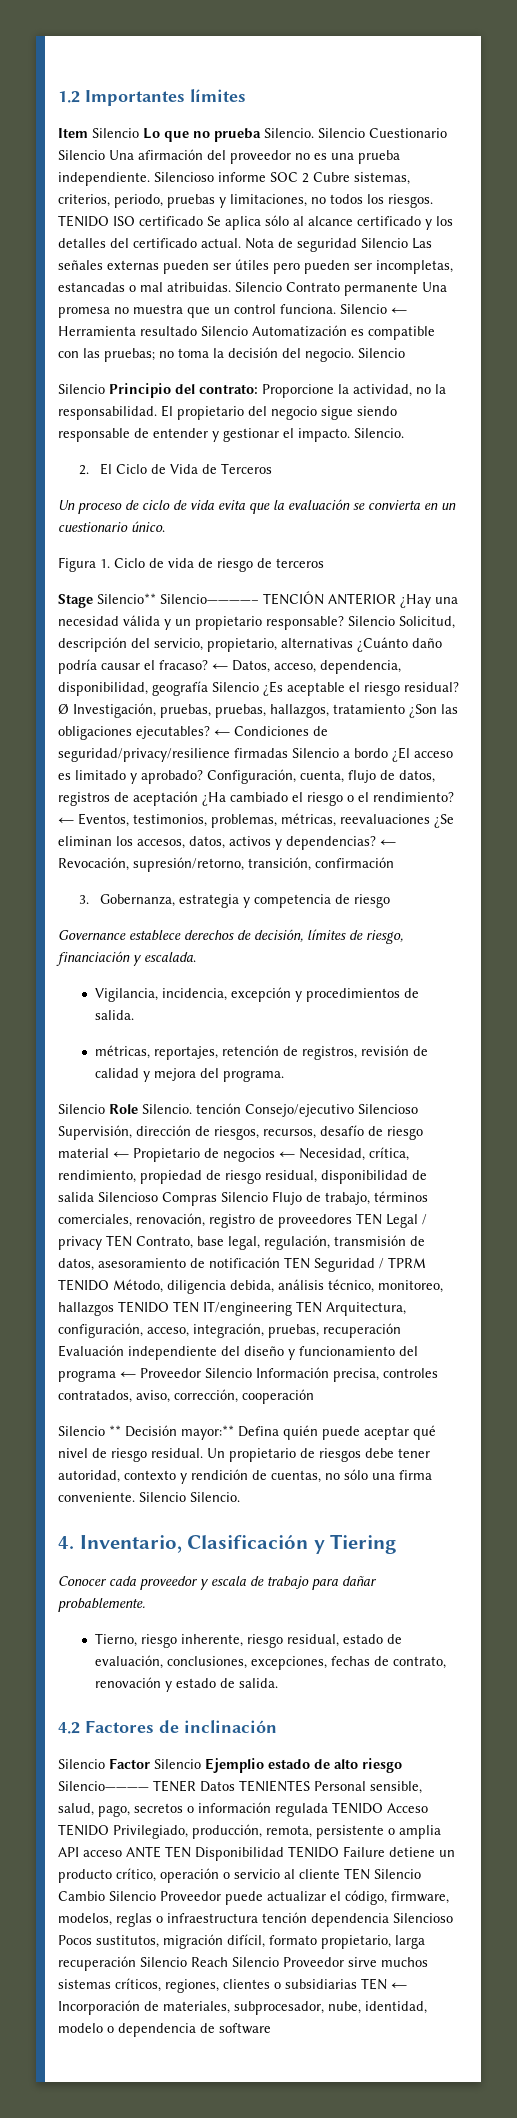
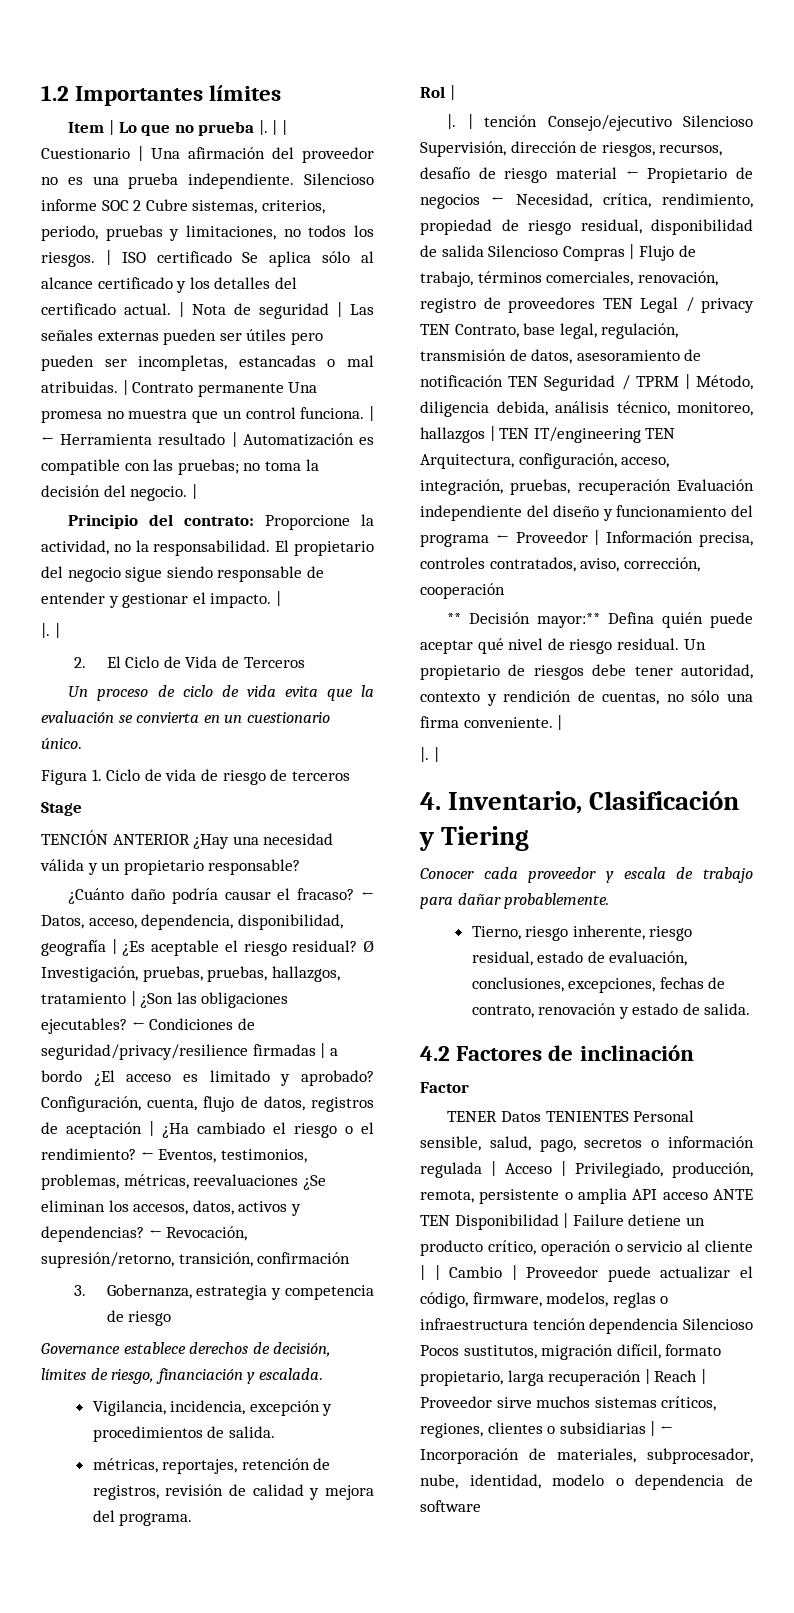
- Item Silencio Lo que no prueba Silencio. Silencio Cuestionario Silencio Una afirmación del proveedor no es una prueba independiente.
+ Item | Lo que no prueba |. | | Cuestionario | Una afirmación del proveedor no es una prueba independiente.
- TENIDO ISO certificado Se aplica sólo al alcance certificado y los detalles del certificado actual.
+ | ISO certificado Se aplica sólo al alcance certificado y los detalles del certificado actual.
- Nota de seguridad Silencio Las señales externas pueden ser útiles pero pueden ser incompletas, estancadas o mal atribuidas.
+ | Nota de seguridad | Las señales externas pueden ser útiles pero pueden ser incompletas, estancadas o mal atribuidas.
- Silencio Contrato permanente Una promesa no muestra que un control funciona.
+ | Contrato permanente Una promesa no muestra que un control funciona.
- Silencio ← Herramienta resultado Silencio Automatización es compatible con las pruebas; no toma la decisión del negocio. Silencio
- Silencio Principio del contrato: Proporcione la actividad, no la responsabilidad.
+ | ← Herramienta resultado | Automatización es compatible con las pruebas; no toma la decisión del negocio. |
+ Principio del contrato: Proporcione la actividad, no la responsabilidad.
- El propietario del negocio sigue siendo responsable de entender y gestionar el impacto. Silencio.
+ El propietario del negocio sigue siendo responsable de entender y gestionar el impacto. |
+ |. |
- Stage Silencio** Silencio————– TENCIÓN ANTERIOR ¿Hay una necesidad válida y un propietario responsable? Silencio Solicitud, descripción del servicio, propietario, alternativas ¿Cuánto daño podría causar el fracaso?
+ Stage
+ TENCIÓN ANTERIOR ¿Hay una necesidad válida y un propietario responsable?
+ ¿Cuánto daño podría causar el fracaso?
- ← Datos, acceso, dependencia, disponibilidad, geografía Silencio ¿Es aceptable el riesgo residual?
+ ← Datos, acceso, dependencia, disponibilidad, geografía | ¿Es aceptable el riesgo residual?
- Ø Investigación, pruebas, pruebas, hallazgos, tratamiento ¿Son las obligaciones ejecutables?
+ Ø Investigación, pruebas, pruebas, hallazgos, tratamiento | ¿Son las obligaciones ejecutables?
- ← Condiciones de seguridad/privacy/resilience firmadas Silencio a bordo ¿El acceso es limitado y aprobado?
+ ← Condiciones de seguridad/privacy/resilience firmadas | a bordo ¿El acceso es limitado y aprobado?
- Configuración, cuenta, flujo de datos, registros de aceptación ¿Ha cambiado el riesgo o el rendimiento?
+ Configuración, cuenta, flujo de datos, registros de aceptación | ¿Ha cambiado el riesgo o el rendimiento?
- Silencio Role Silencio. tención Consejo/ejecutivo Silencioso Supervisión, dirección de riesgos, recursos, desafío de riesgo material ← Propietario de negocios ← Necesidad, crítica, rendimiento, propiedad de riesgo residual, disponibilidad de salida Silencioso Compras Silencio Flujo de trabajo, términos comerciales, renovación, registro de proveedores TEN Legal / privacy TEN Contrato, base legal, regulación, transmisión de datos, asesoramiento de notificación TEN Seguridad / TPRM TENIDO Método, diligencia debida, análisis técnico, monitoreo, hallazgos TENIDO TEN IT/engineering TEN Arquitectura, configuración, acceso, integración, pruebas, recuperación Evaluación independiente del diseño y funcionamiento del programa ← Proveedor Silencio Información precisa, controles contratados, aviso, corrección, cooperación
+ Rol |
+ |. | tención Consejo/ejecutivo Silencioso Supervisión, dirección de riesgos, recursos, desafío de riesgo material ← Propietario de negocios ← Necesidad, crítica, rendimiento, propiedad de riesgo residual, disponibilidad de salida Silencioso Compras | Flujo de trabajo, términos comerciales, renovación, registro de proveedores TEN Legal / privacy TEN Contrato, base legal, regulación, transmisión de datos, asesoramiento de notificación TEN Seguridad / TPRM | Método, diligencia debida, análisis técnico, monitoreo, hallazgos | TEN IT/engineering TEN Arquitectura, configuración, acceso, integración, pruebas, recuperación Evaluación independiente del diseño y funcionamiento del programa ← Proveedor | Información precisa, controles contratados, aviso, corrección, cooperación
- Silencio ** Decisión mayor:** Defina quién puede aceptar qué nivel de riesgo residual.
+ ** Decisión mayor:** Defina quién puede aceptar qué nivel de riesgo residual.
- Un propietario de riesgos debe tener autoridad, contexto y rendición de cuentas, no sólo una firma conveniente. Silencio Silencio.
+ Un propietario de riesgos debe tener autoridad, contexto y rendición de cuentas, no sólo una firma conveniente. |
+ |. |
- Silencio Factor Silencio Ejemplio estado de alto riesgo Silencio———— TENER Datos TENIENTES Personal sensible, salud, pago, secretos o información regulada TENIDO Acceso TENIDO Privilegiado, producción, remota, persistente o amplia API acceso ANTE TEN Disponibilidad TENIDO Failure detiene un producto crítico, operación o servicio al cliente TEN Silencio Cambio Silencio Proveedor puede actualizar el código, firmware, modelos, reglas o infraestructura tención dependencia Silencioso Pocos sustitutos, migración difícil, formato propietario, larga recuperación Silencio Reach Silencio Proveedor sirve muchos sistemas críticos, regiones, clientes o subsidiarias TEN ← Incorporación de materiales, subprocesador, nube, identidad, modelo o dependencia de software
+ Factor
+ TENER Datos TENIENTES Personal sensible, salud, pago, secretos o información regulada | Acceso | Privilegiado, producción, remota, persistente o amplia API acceso ANTE TEN Disponibilidad | Failure detiene un producto crítico, operación o servicio al cliente | | Cambio | Proveedor puede actualizar el código, firmware, modelos, reglas o infraestructura tención dependencia Silencioso Pocos sustitutos, migración difícil, formato propietario, larga recuperación | Reach | Proveedor sirve muchos sistemas críticos, regiones, clientes o subsidiarias | ← Incorporación de materiales, subprocesador, nube, identidad, modelo o dependencia de software

